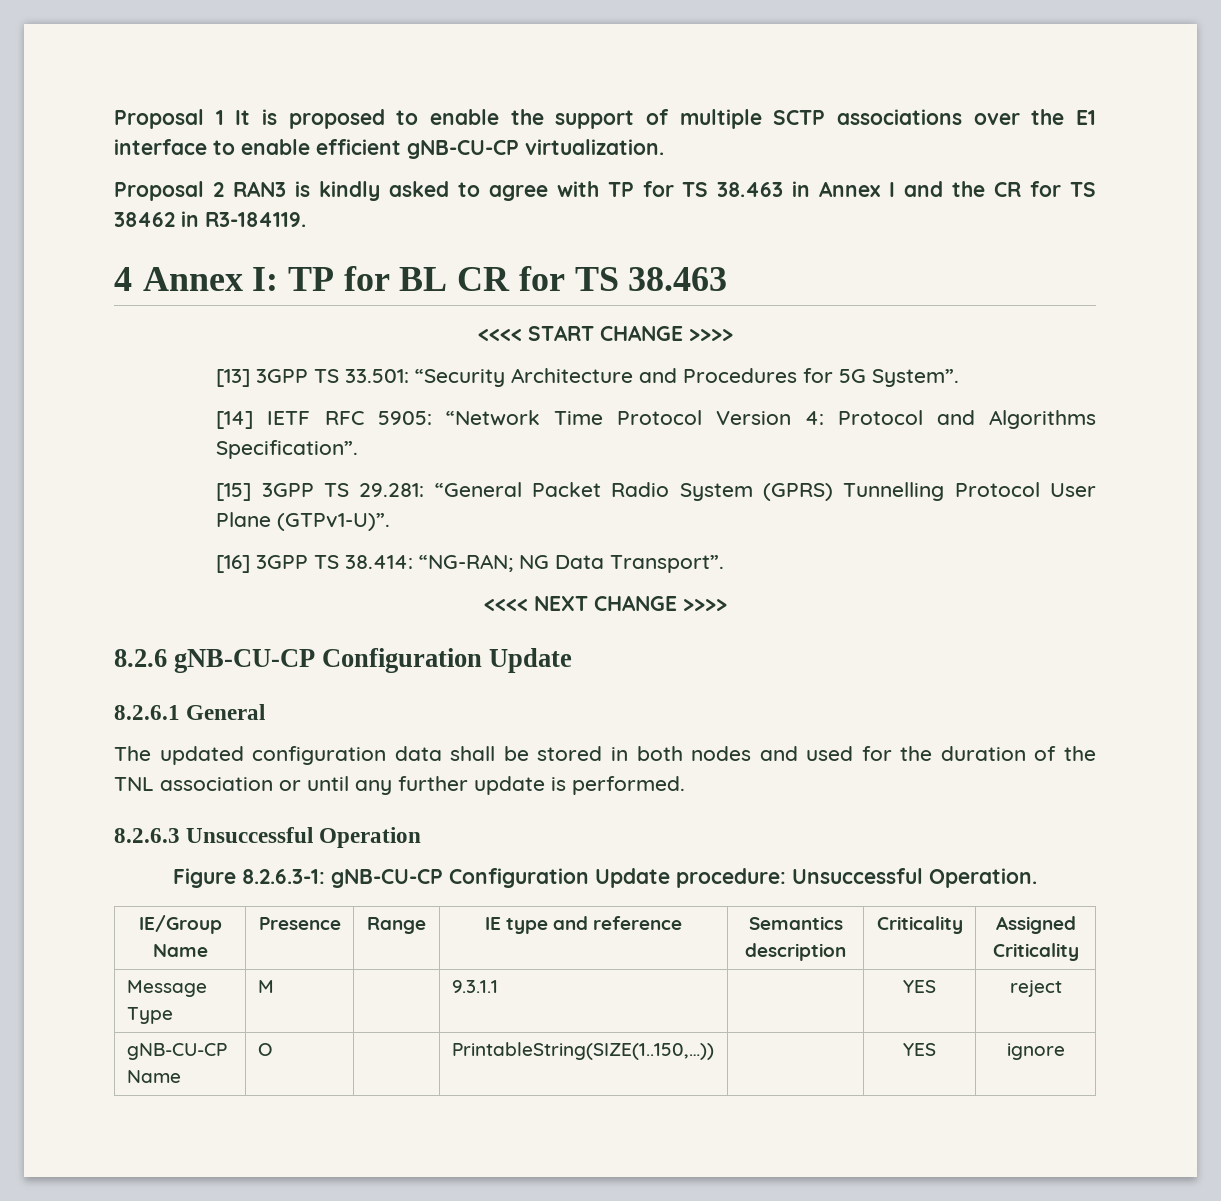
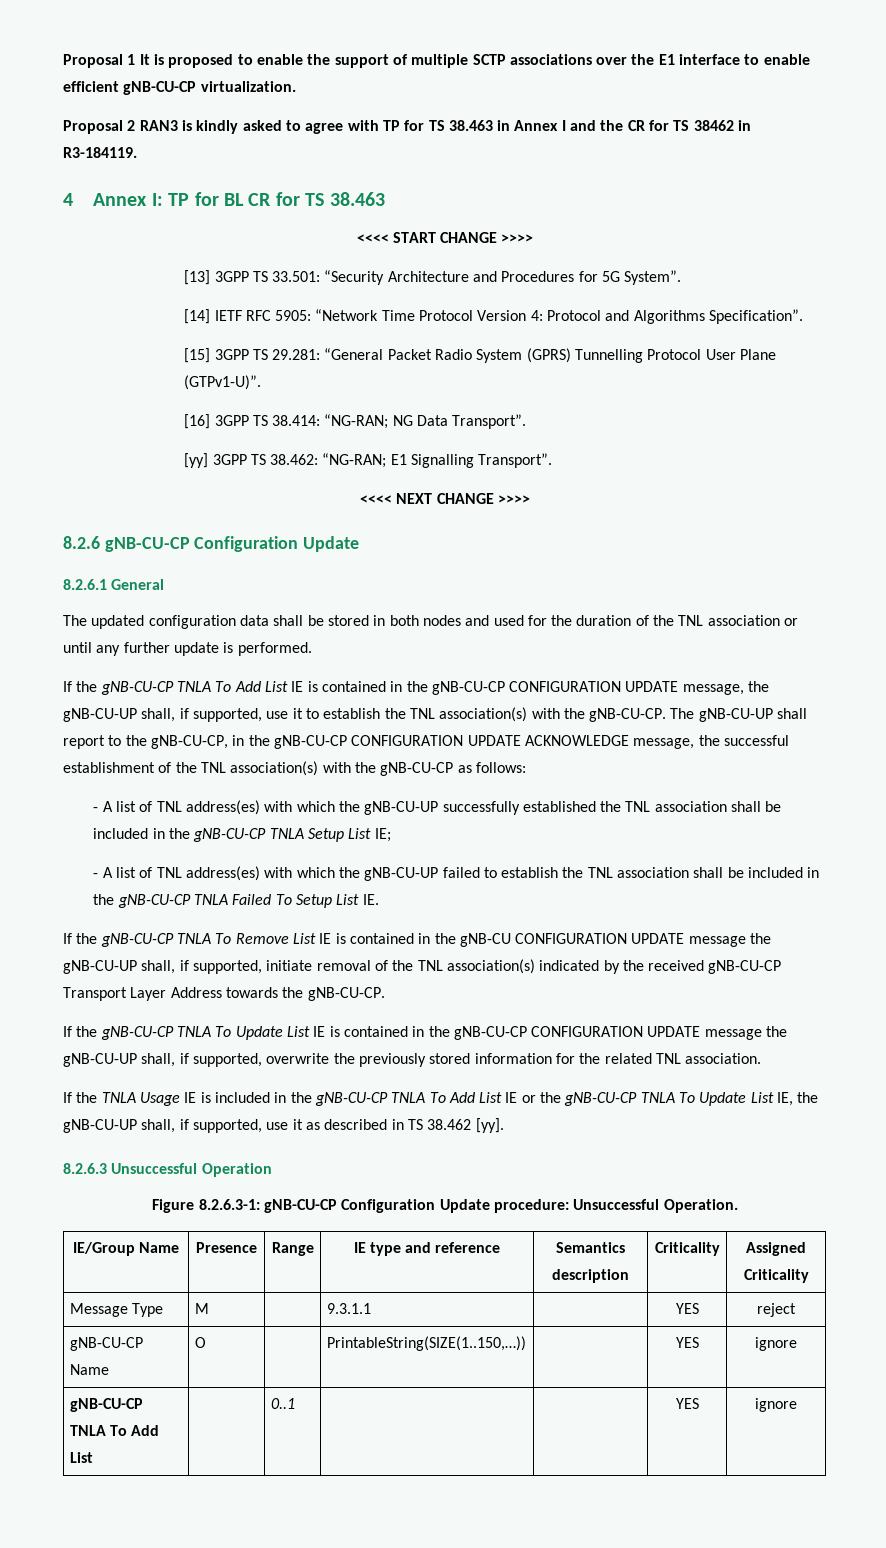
+ [yy] 3GPP TS 38.462: “NG-RAN; E1 Signalling Transport”.
+ If the gNB-CU-CP TNLA To Add List IE is contained in the gNB-CU-CP CONFIGURATION UPDATE message, the gNB-CU-UP shall, if supported, use it to establish the TNL association(s) with the gNB-CU-CP. The gNB-CU-UP shall report to the gNB-CU-CP, in the gNB-CU-CP CONFIGURATION UPDATE ACKNOWLEDGE message, the successful establishment of the TNL association(s) with the gNB-CU-CP as follows:
+ - A list of TNL address(es) with which the gNB-CU-UP successfully established the TNL association shall be included in the gNB-CU-CP TNLA Setup List IE;
+ - A list of TNL address(es) with which the gNB-CU-UP failed to establish the TNL association shall be included in the gNB-CU-CP TNLA Failed To Setup List IE.
+ If the gNB-CU-CP TNLA To Remove List IE is contained in the gNB-CU CONFIGURATION UPDATE message the gNB-CU-UP shall, if supported, initiate removal of the TNL association(s) indicated by the received gNB-CU-CP Transport Layer Address towards the gNB-CU-CP.
+ If the gNB-CU-CP TNLA To Update List IE is contained in the gNB-CU-CP CONFIGURATION UPDATE message the gNB-CU-UP shall, if supported, overwrite the previously stored information for the related TNL association.
+ If the TNLA Usage IE is included in the gNB-CU-CP TNLA To Add List IE or the gNB-CU-CP TNLA To Update List IE, the gNB-CU-UP shall, if supported, use it as described in TS 38.462 [yy].
+ gNB-CU-CP TNLA To Add List | | 0..1 | | | YES | ignore

